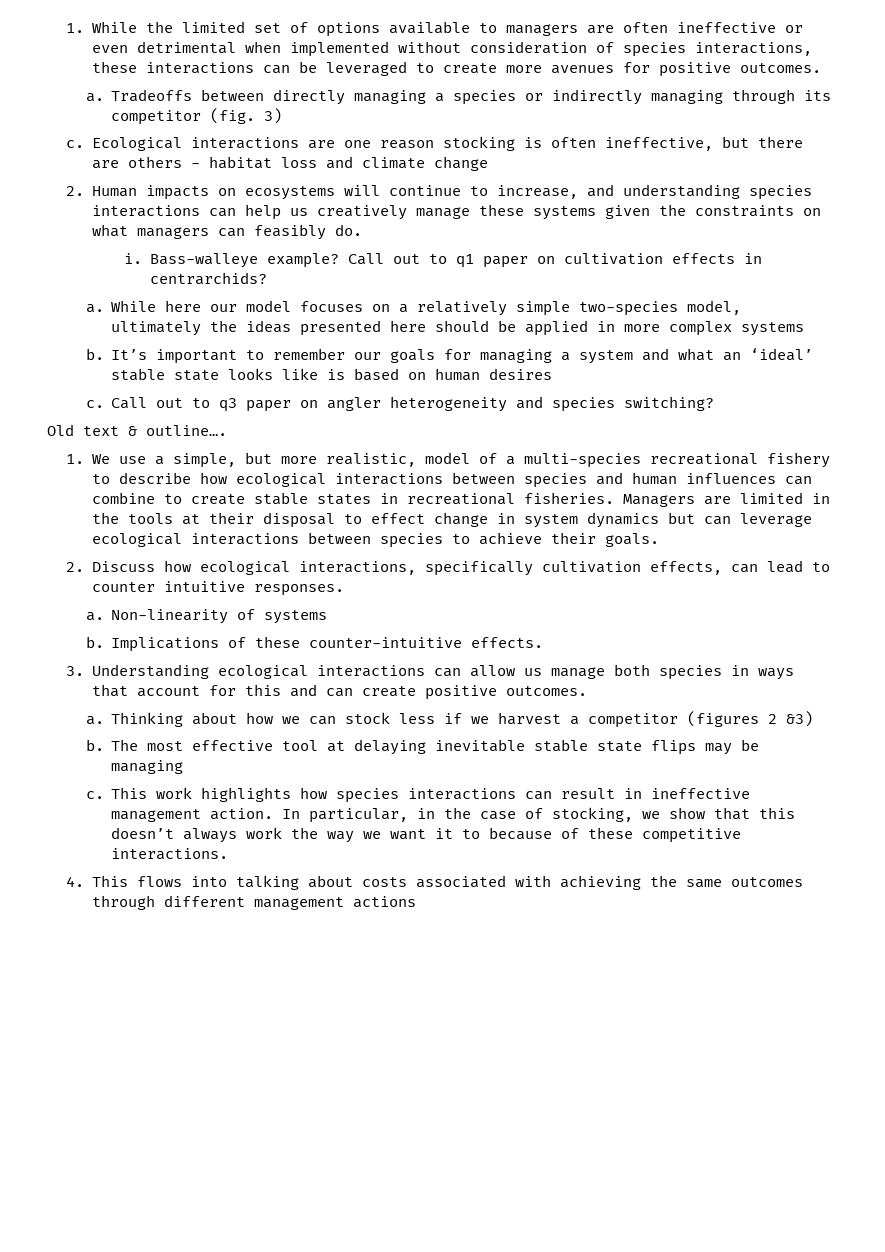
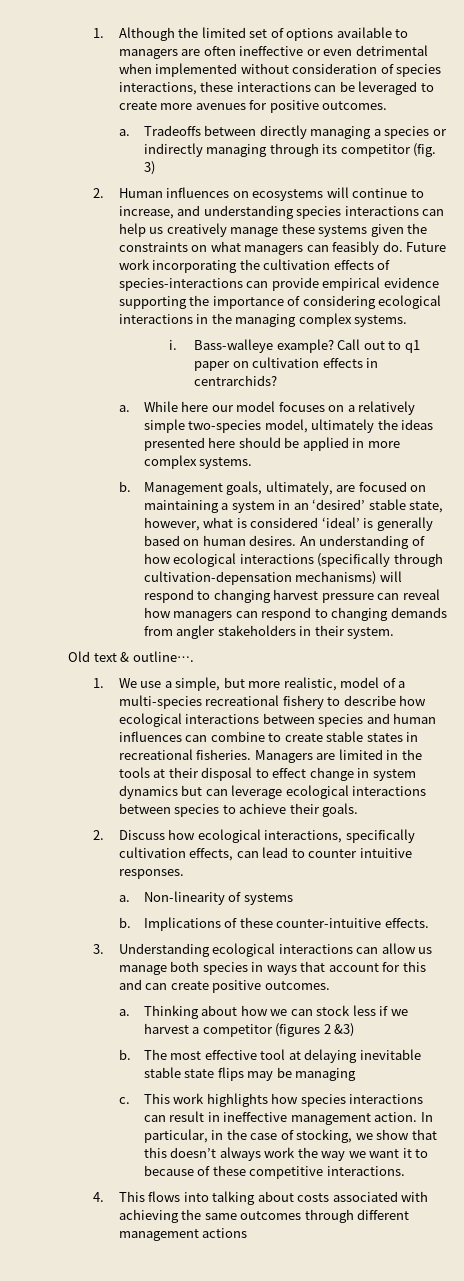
- 1. While the limited set of options available to managers are often ineffective or even detrimental when implemented without consideration of species interactions, these interactions can be leveraged to create more avenues for positive outcomes.
+ 1. Although the limited set of options available to managers are often ineffective or even detrimental when implemented without consideration of species interactions, these interactions can be leveraged to create more avenues for positive outcomes.
- c. Ecological interactions are one reason stocking is often ineffective, but there are others - habitat loss and climate change
- 2. Human impacts on ecosystems will continue to increase, and understanding species interactions can help us creatively manage these systems given the constraints on what managers can feasibly do.
+ 2. Human influences on ecosystems will continue to increase, and understanding species interactions can help us creatively manage these systems given the constraints on what managers can feasibly do. Future work incorporating the cultivation effects of species-interactions can provide empirical evidence supporting the importance of considering ecological interactions in the managing complex systems.
- While here our model focuses on a relatively simple two-species model, ultimately the ideas presented here should be applied in more complex systems
- b. It’s important to remember our goals for managing a system and what an ‘ideal’ stable state looks like is based on human desires
- c. Call out to q3 paper on angler heterogeneity and species switching?
+ While here our model focuses on a relatively simple two-species model, ultimately the ideas presented here should be applied in more complex systems.
+ b. Management goals, ultimately, are focused on maintaining a system in an ‘desired’ stable state, however, what is considered ‘ideal’ is generally based on human desires. An understanding of how ecological interactions (specifically through cultivation-depensation mechanisms) will respond to changing harvest pressure can reveal how managers can respond to changing demands from angler stakeholders in their system.

